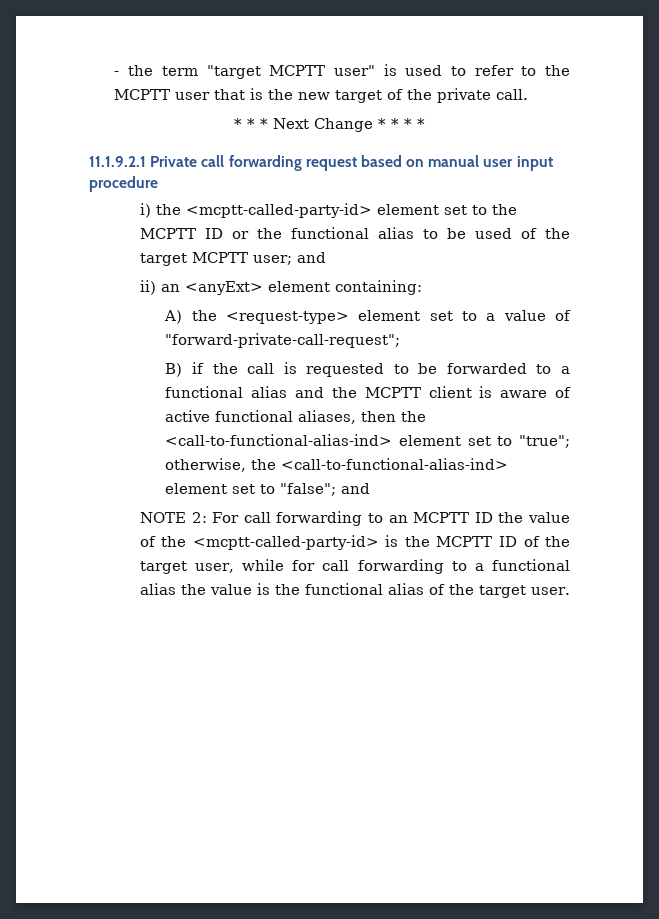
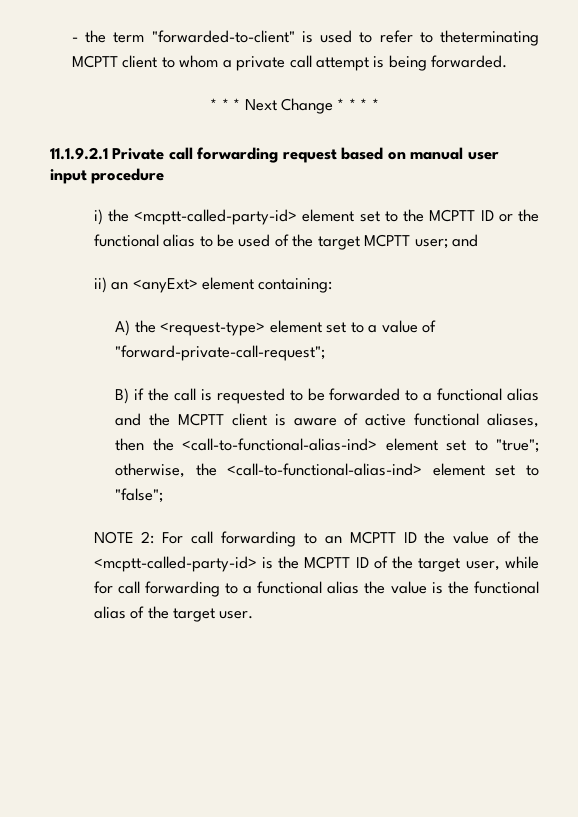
- - the term "target MCPTT user" is used to refer to the MCPTT user that is the new target of the private call.
+ - the term "forwarded-to-client" is used to refer to theterminating MCPTT client to whom a private call attempt is being forwarded.
- B) if the call is requested to be forwarded to a functional alias and the MCPTT client is aware of active functional aliases, then the <call-to-functional-alias-ind> element set to "true"; otherwise, the <call-to-functional-alias-ind> element set to "false"; and
+ B) if the call is requested to be forwarded to a functional alias and the MCPTT client is aware of active functional aliases, then the <call-to-functional-alias-ind> element set to "true"; otherwise, the <call-to-functional-alias-ind> element set to "false";

